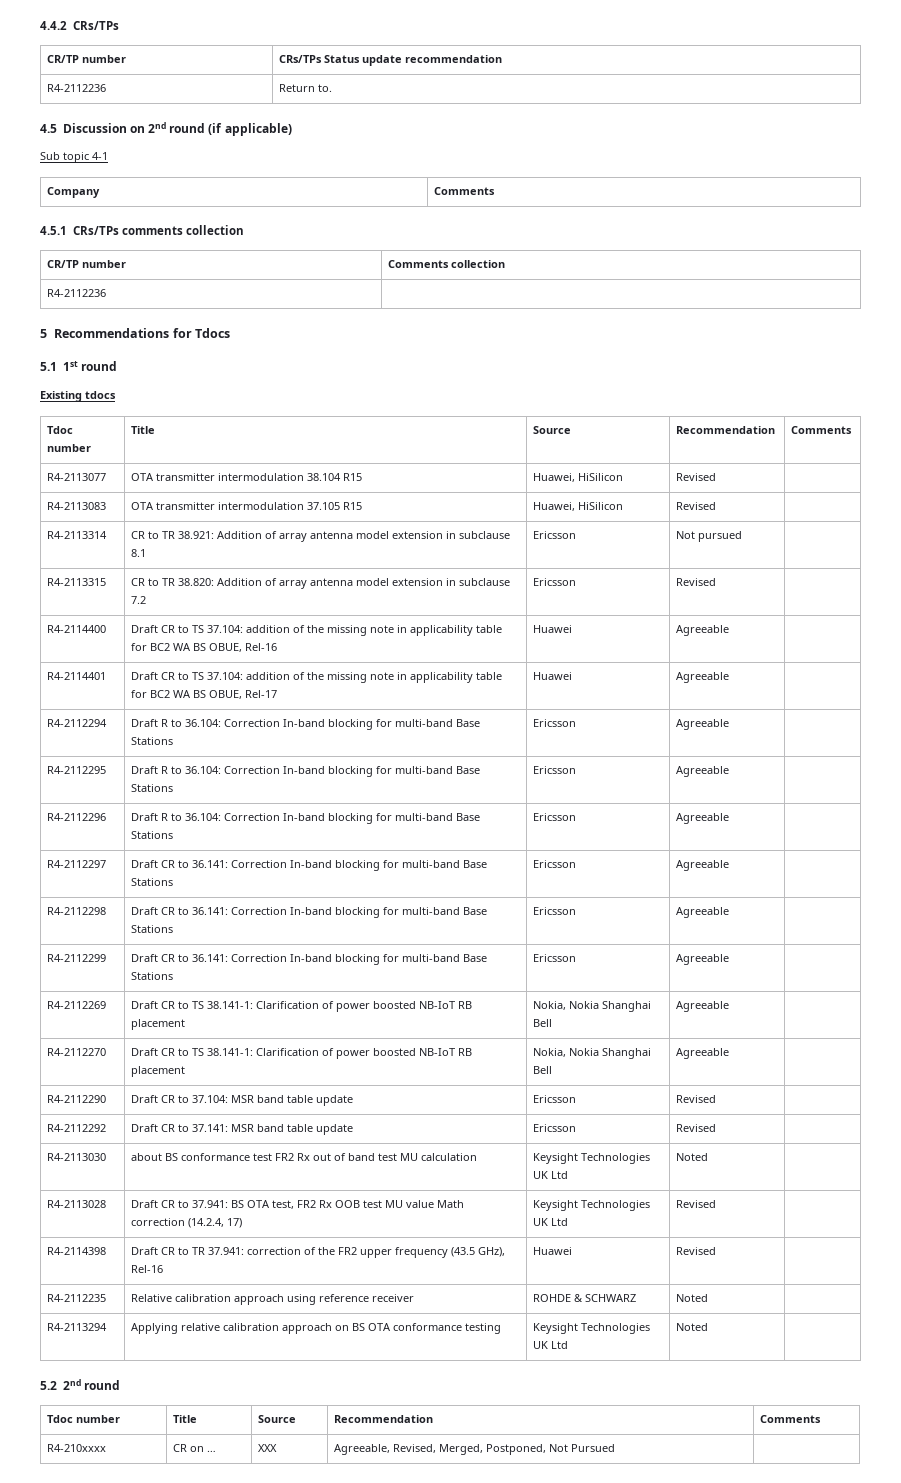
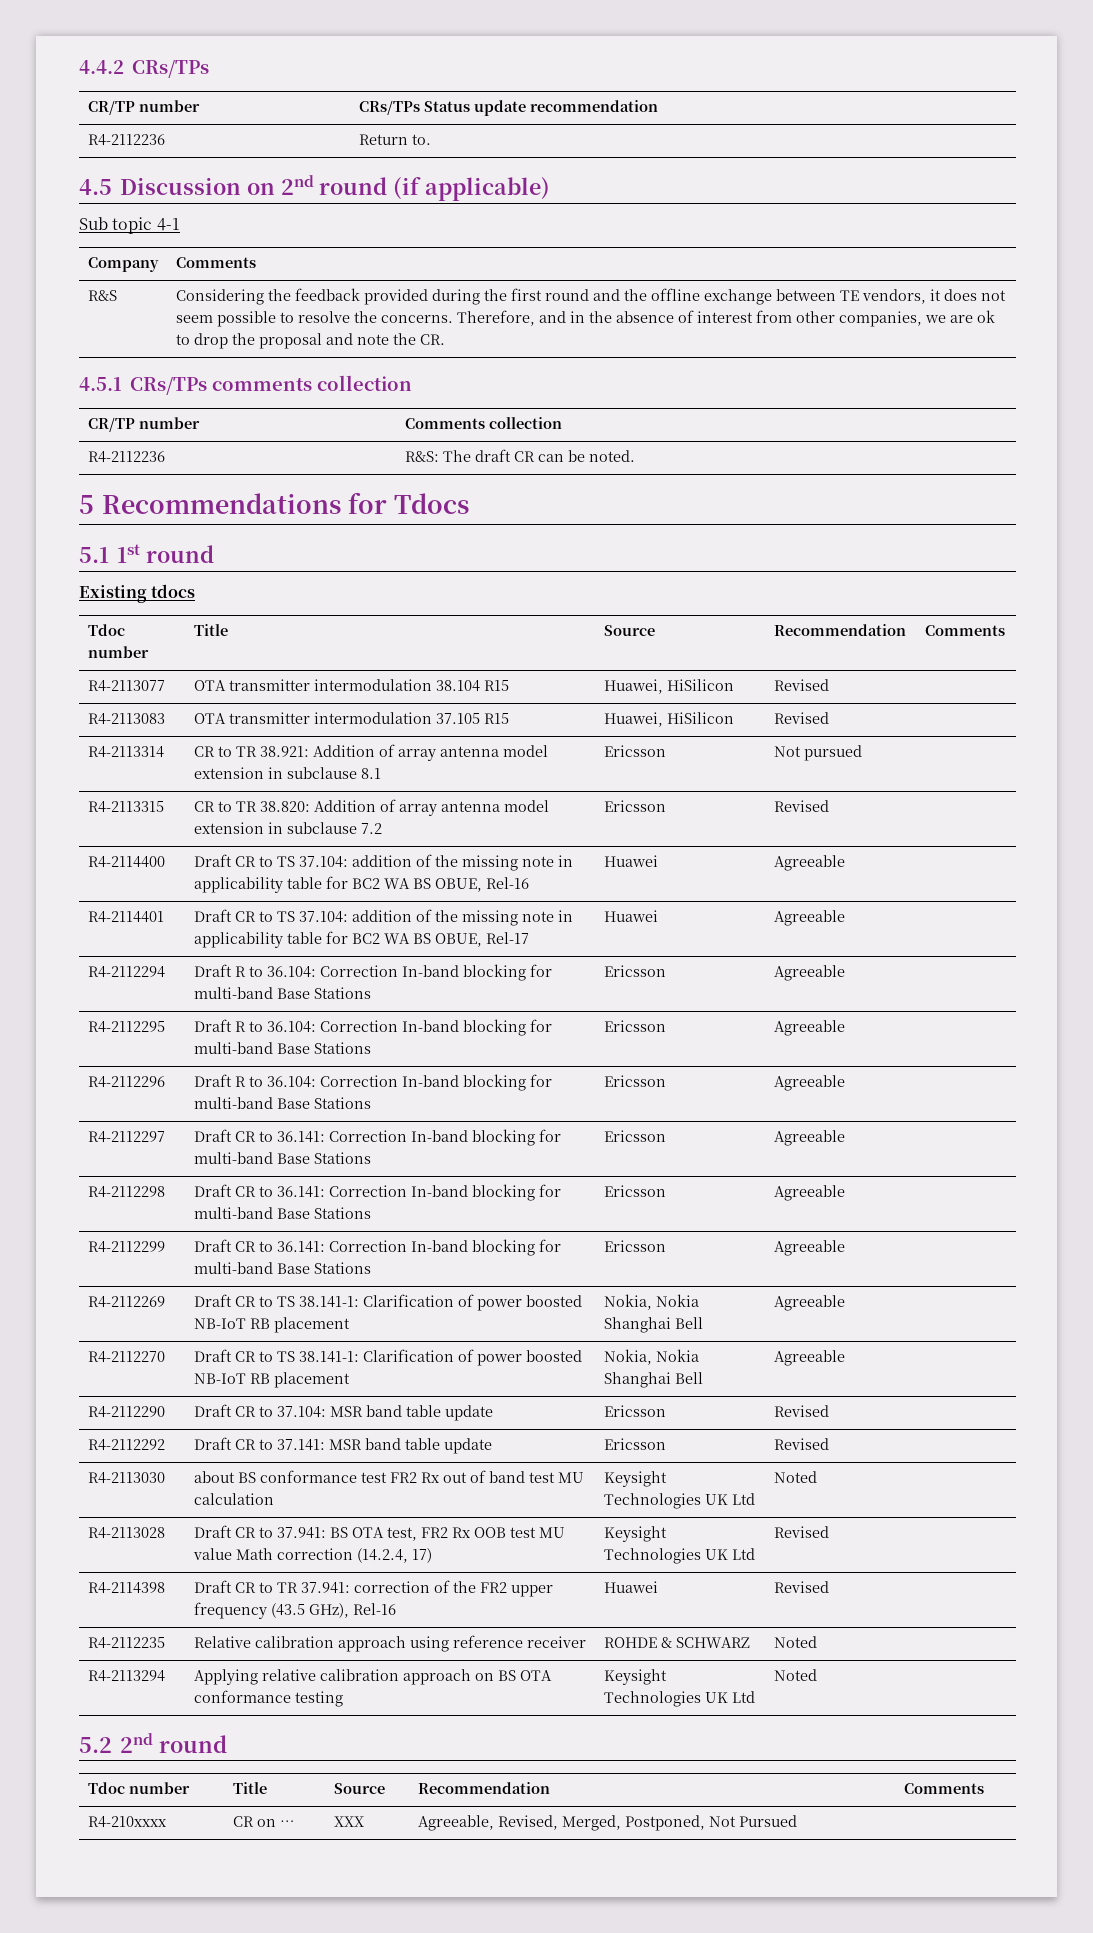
+ R&S | Considering the feedback provided during the first round and the offline exchange between TE vendors, it does not seem possible to resolve the concerns. Therefore, and in the absence of interest from other companies, we are ok to drop the proposal and note the CR.
  CR/TP number | Comments collection
- R4-2112236 |
+ R4-2112236 | R&S: The draft CR can be noted.

